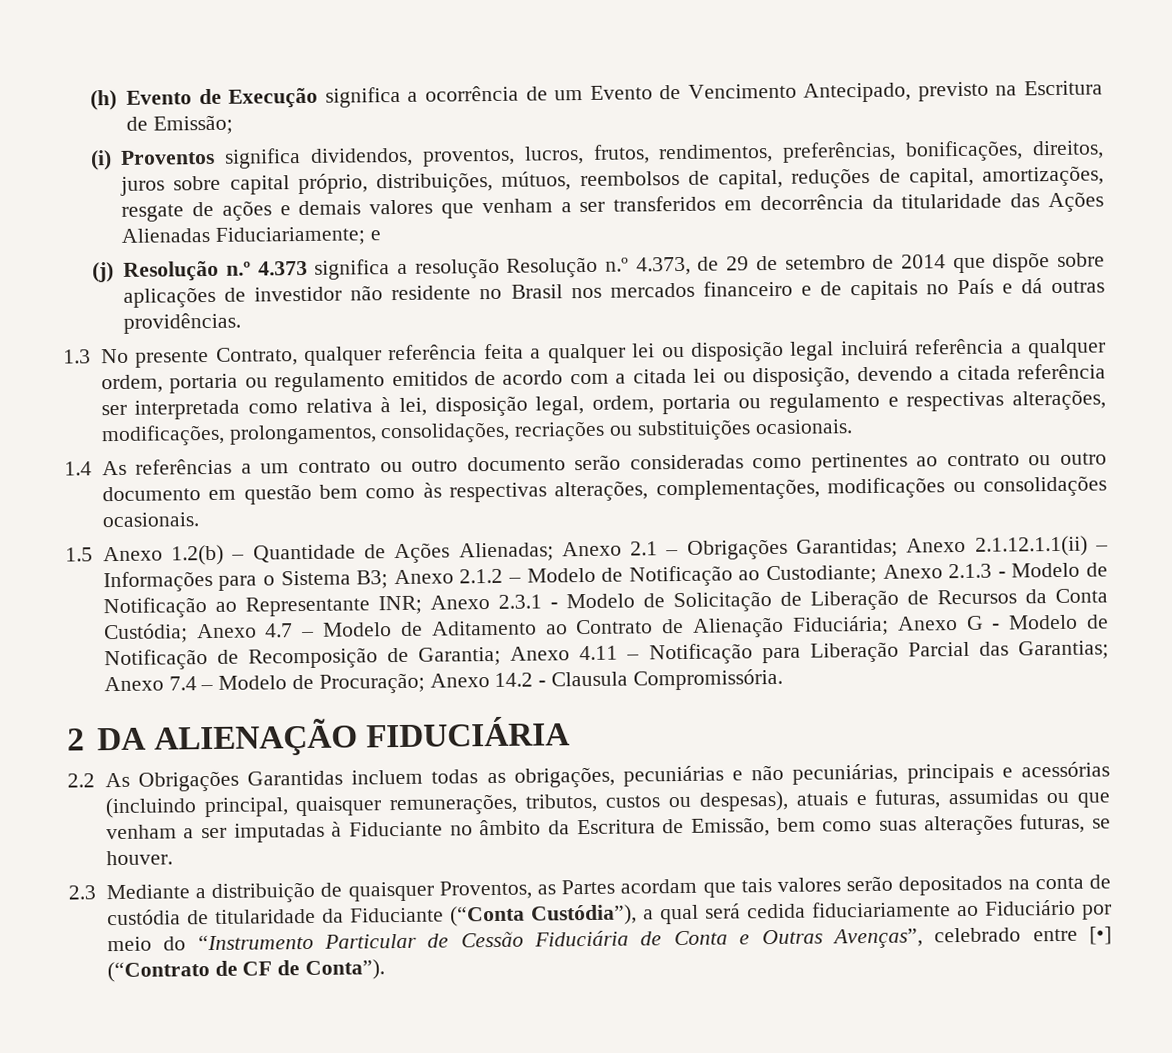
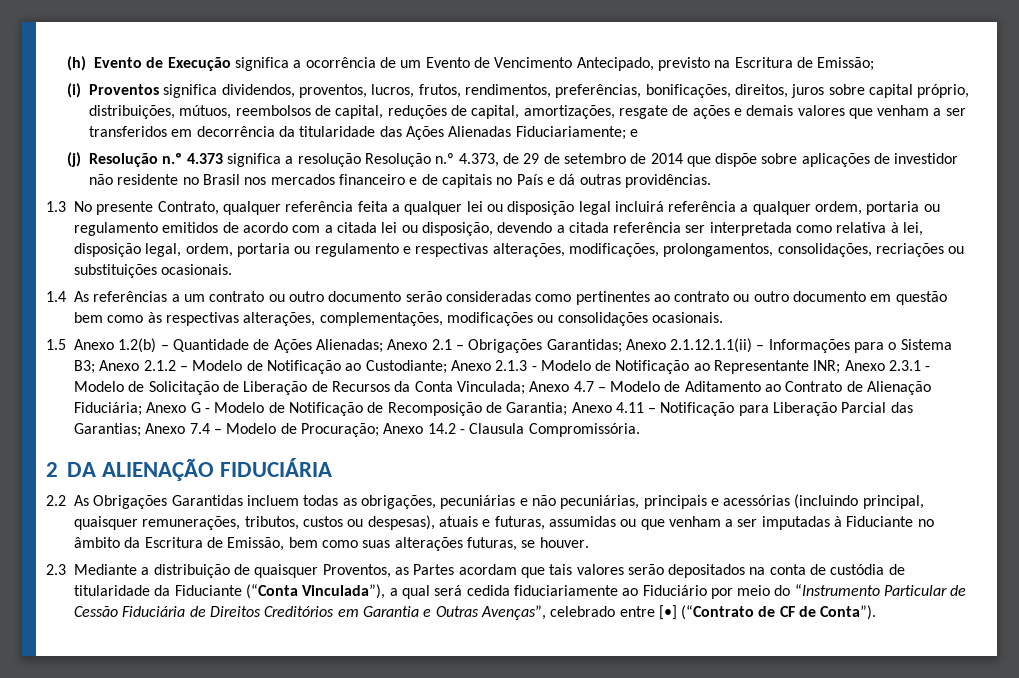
- Anexo 2.3.1 - Modelo de Solicitação de Liberação de Recursos da Conta Custódia;
+ Anexo 2.3.1 - Modelo de Solicitação de Liberação de Recursos da Conta Vinculada;
- 2.3 Mediante a distribuição de quaisquer Proventos, as Partes acordam que tais valores serão depositados na conta de custódia de titularidade da Fiduciante (“Conta Custódia”), a qual será cedida fiduciariamente ao Fiduciário por meio do “Instrumento Particular de Cessão Fiduciária de Conta e Outras Avenças”, celebrado entre [•] (“Contrato de CF de Conta”).
+ 2.3 Mediante a distribuição de quaisquer Proventos, as Partes acordam que tais valores serão depositados na conta de custódia de titularidade da Fiduciante (“Conta Vinculada”), a qual será cedida fiduciariamente ao Fiduciário por meio do “Instrumento Particular de Cessão Fiduciária de Direitos Creditórios em Garantia e Outras Avenças”, celebrado entre [•] (“Contrato de CF de Conta”).

